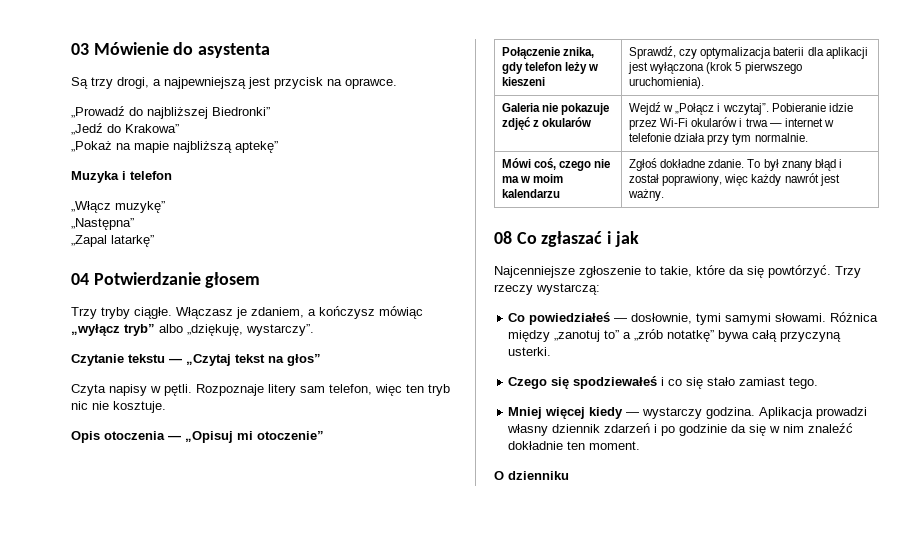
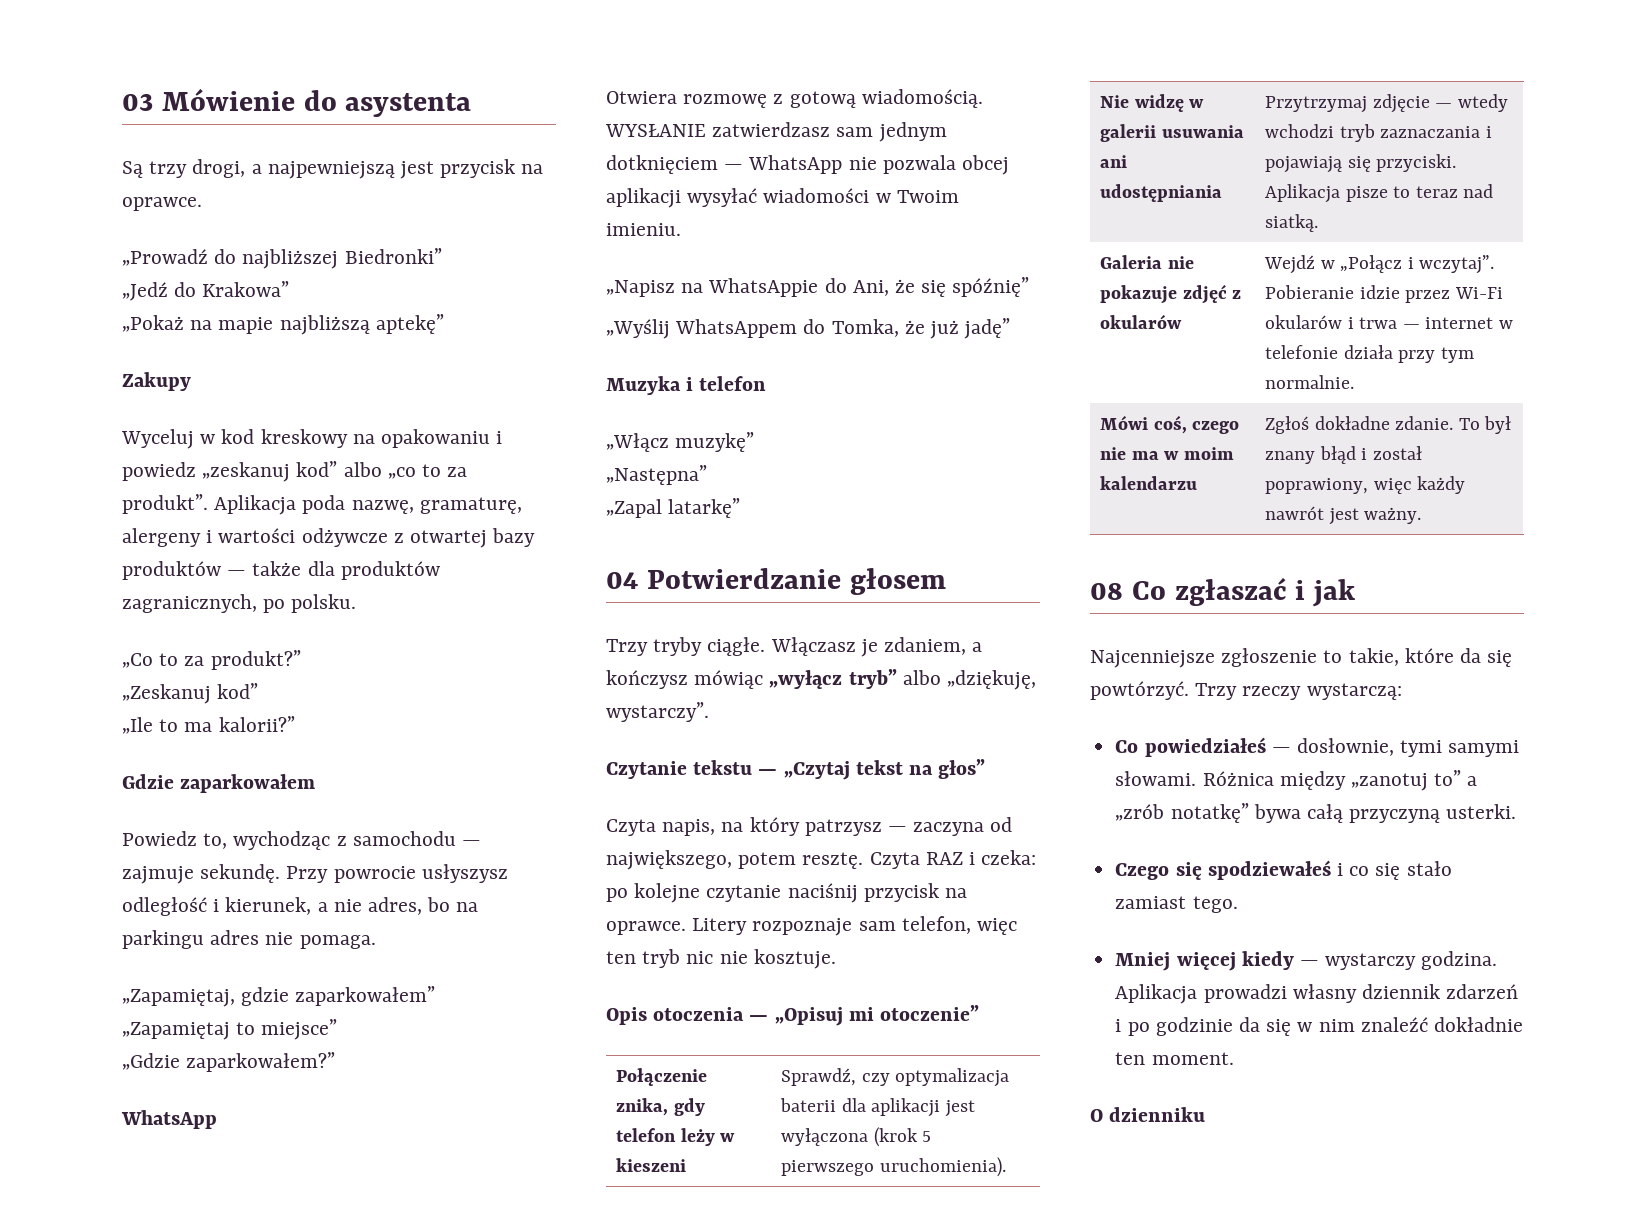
+ Zakupy
+ Wyceluj w kod kreskowy na opakowaniu i powiedz „zeskanuj kod” albo „co to za produkt”. Aplikacja poda nazwę, gramaturę, alergeny i wartości odżywcze z otwartej bazy produktów — także dla produktów zagranicznych, po polsku.
+ „Co to za produkt?”
+ „Zeskanuj kod”
+ „Ile to ma kalorii?”
+ Gdzie zaparkowałem
+ Powiedz to, wychodząc z samochodu — zajmuje sekundę. Przy powrocie usłyszysz odległość i kierunek, a nie adres, bo na parkingu adres nie pomaga.
+ „Zapamiętaj, gdzie zaparkowałem”
+ „Zapamiętaj to miejsce”
+ „Gdzie zaparkowałem?”
+ WhatsApp
+ Otwiera rozmowę z gotową wiadomością. WYSŁANIE zatwierdzasz sam jednym dotknięciem — WhatsApp nie pozwala obcej aplikacji wysyłać wiadomości w Twoim imieniu.
+ „Napisz na WhatsAppie do Ani, że się spóźnię”
+ „Wyślij WhatsAppem do Tomka, że już jadę”
- Czyta napisy w pętli. Rozpoznaje litery sam telefon, więc ten tryb nic nie kosztuje.
+ Czyta napis, na który patrzysz — zaczyna od największego, potem resztę. Czyta RAZ i czeka: po kolejne czytanie naciśnij przycisk na oprawce. Litery rozpoznaje sam telefon, więc ten tryb nic nie kosztuje.
+ Nie widzę w galerii usuwania ani udostępniania | Przytrzymaj zdjęcie — wtedy wchodzi tryb zaznaczania i pojawiają się przyciski. Aplikacja pisze to teraz nad siatką.

